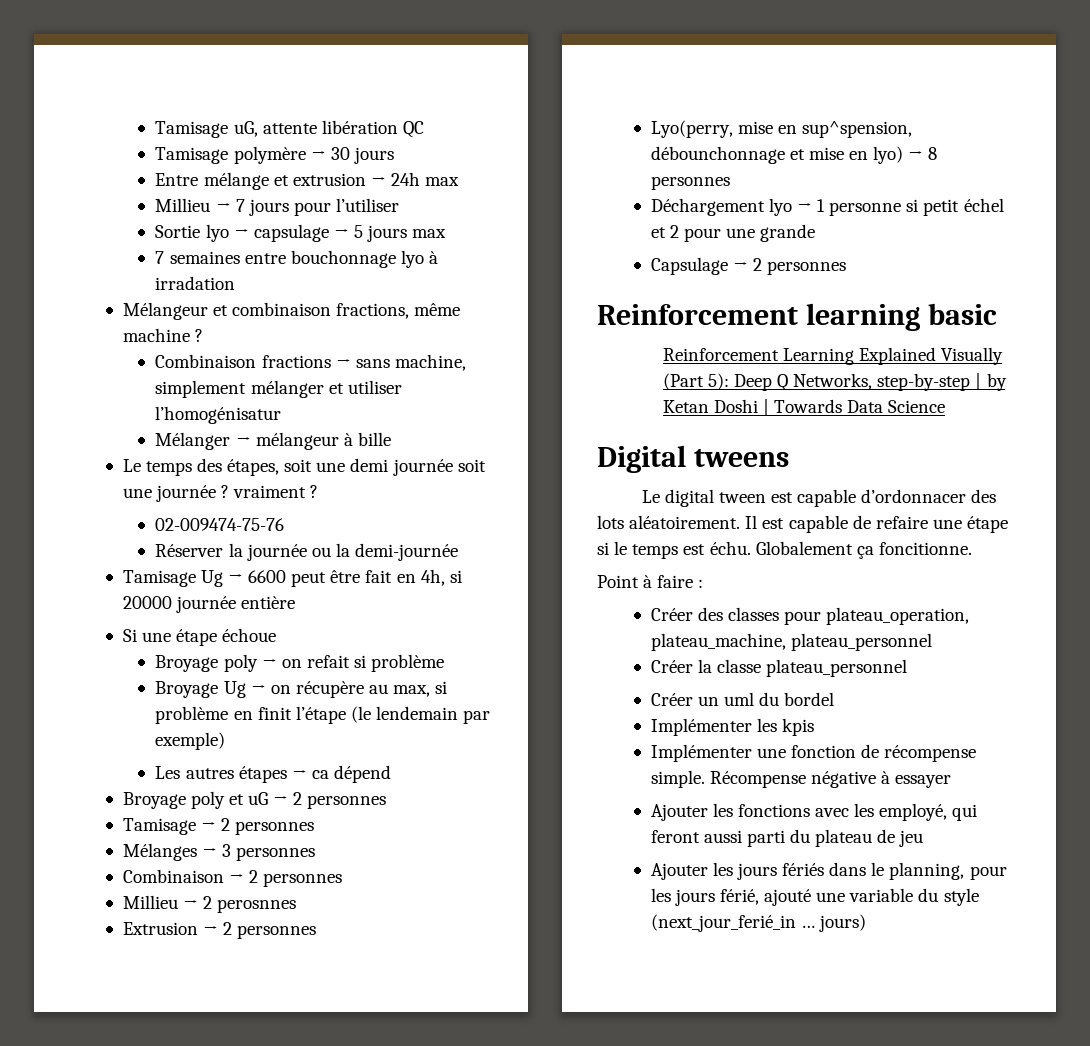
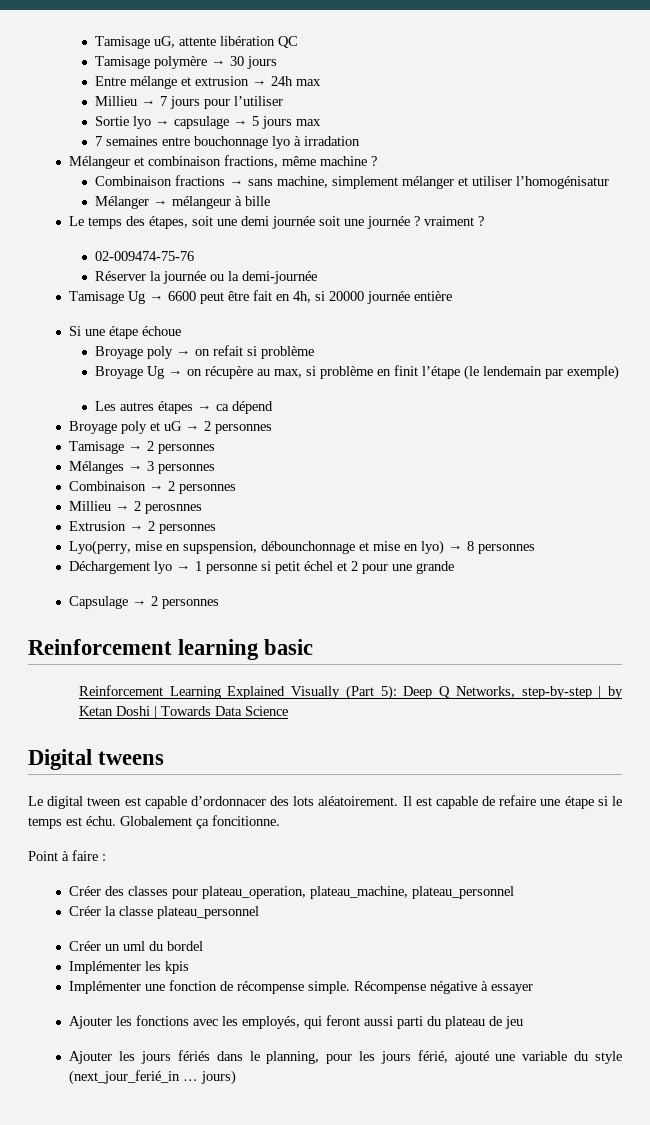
- Lyo(perry, mise en sup^spension, débounchonnage et mise en lyo) → 8 personnes
+ Lyo(perry, mise en supspension, débounchonnage et mise en lyo) → 8 personnes
- Ajouter les fonctions avec les employé, qui feront aussi parti du plateau de jeu
+ Ajouter les fonctions avec les employés, qui feront aussi parti du plateau de jeu

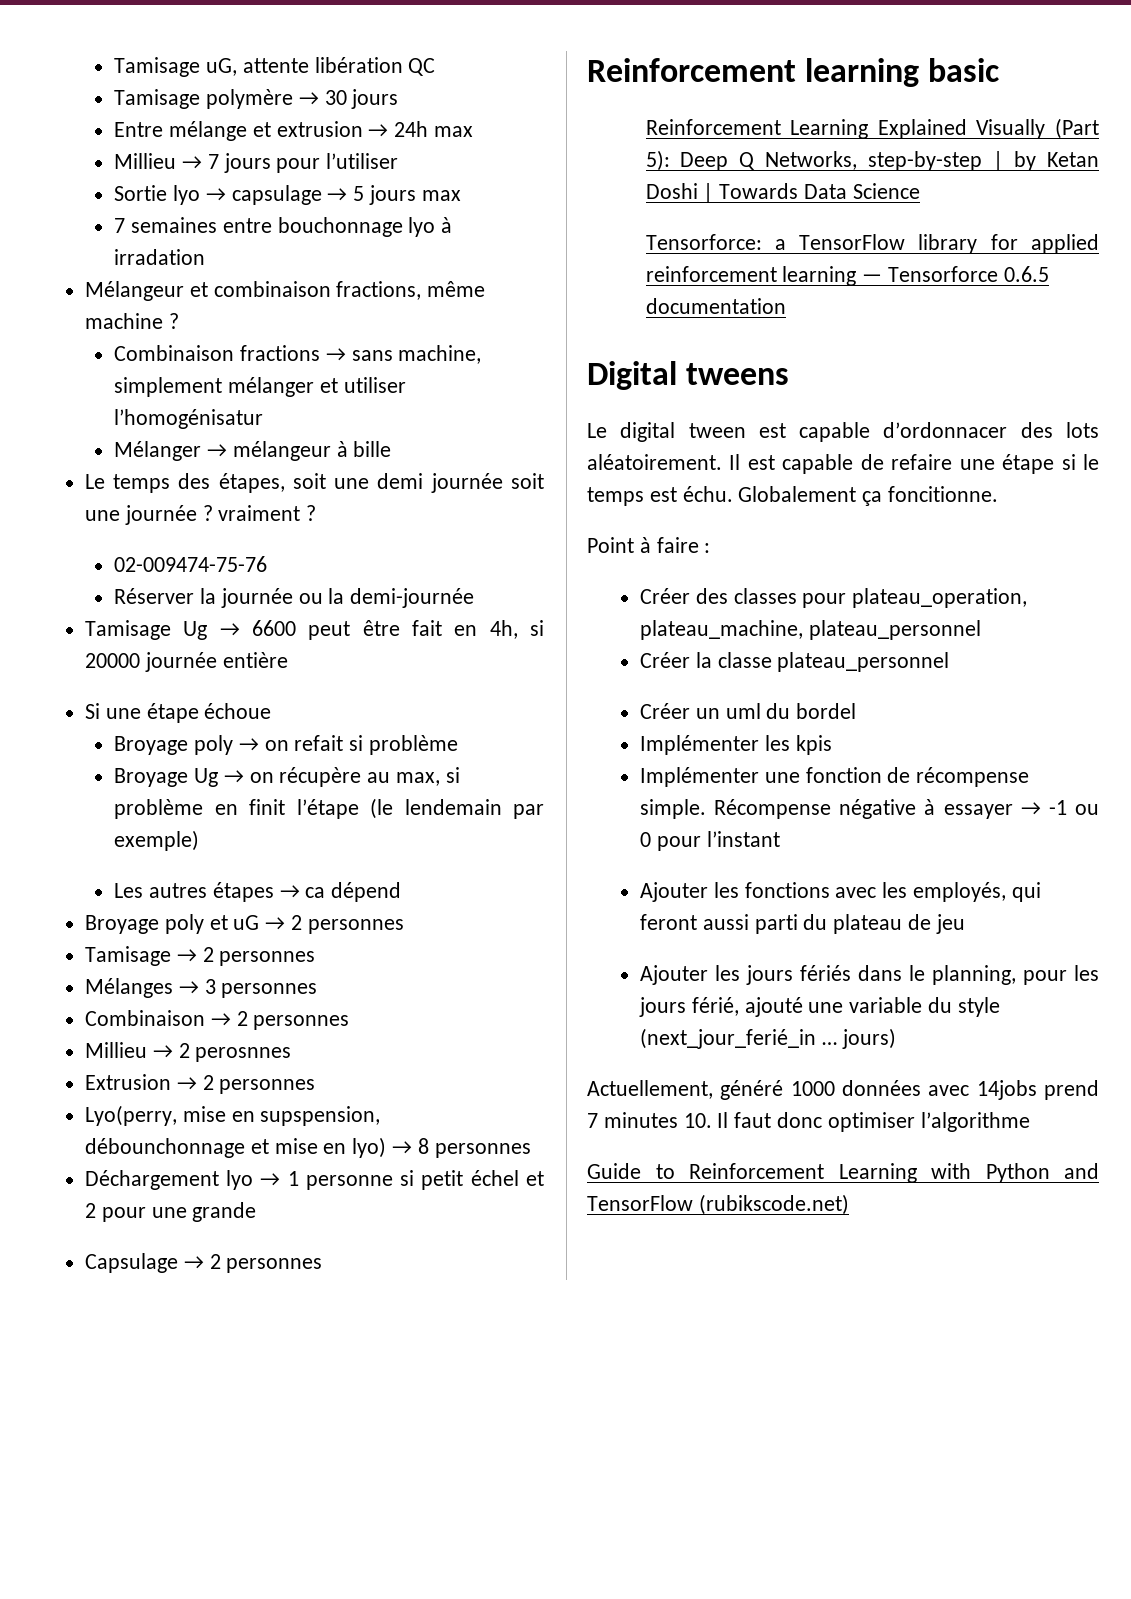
+ Tensorforce: a TensorFlow library for applied reinforcement learning — Tensorforce 0.6.5 documentation
- Récompense négative à essayer
+ Récompense négative à essayer → -1 ou 0 pour l’instant
+ Actuellement, généré 1000 données avec 14jobs prend 7 minutes 10. Il faut donc optimiser l’algorithme
+ Guide to Reinforcement Learning with Python and TensorFlow (rubikscode.net)

